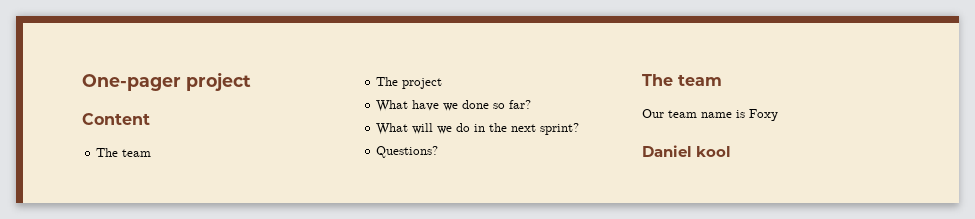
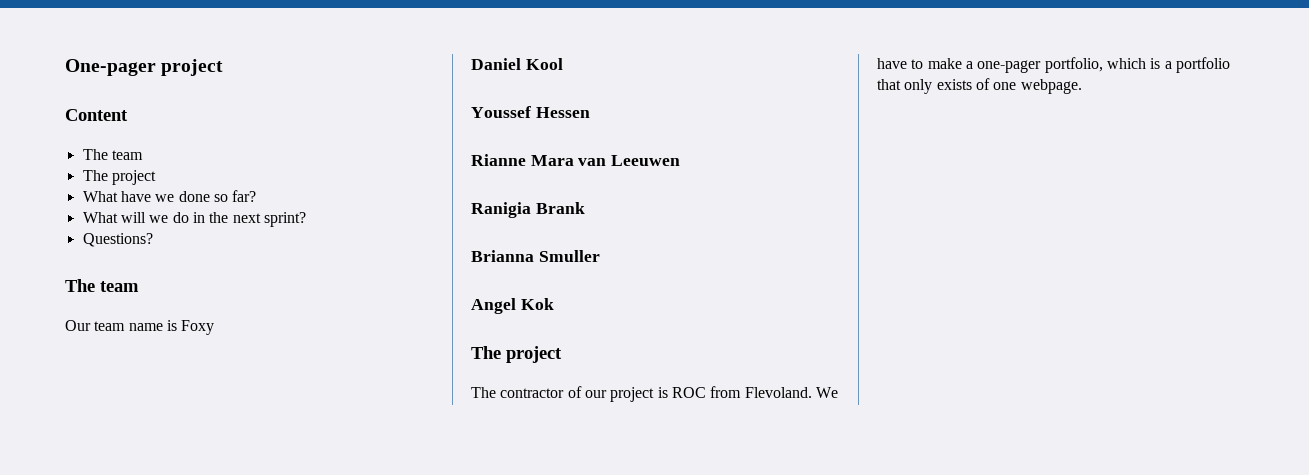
- Daniel kool
+ Daniel Kool
+ Youssef Hessen
+ Rianne Mara van Leeuwen
+ Ranigia Brank
+ Brianna Smuller
+ Angel Kok
+ The project
+ The contractor of our project is ROC from Flevoland. We have to make a one-pager portfolio, which is a portfolio that only exists of one webpage.

